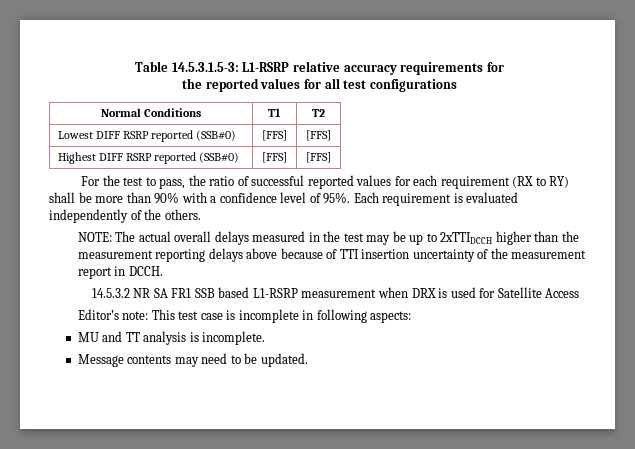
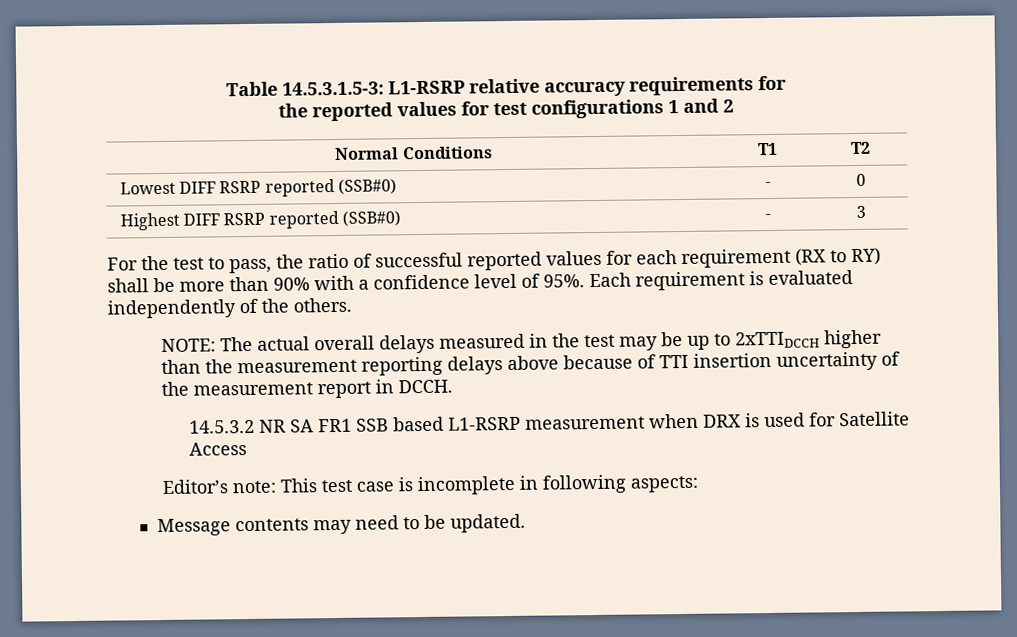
- the reported values for all test configurations
+ the reported values for test configurations 1 and 2
- Lowest DIFF RSRP reported (SSB#0) | [FFS] | [FFS]
+ Lowest DIFF RSRP reported (SSB#0) | - | 0
- Highest DIFF RSRP reported (SSB#0) | [FFS] | [FFS]
+ Highest DIFF RSRP reported (SSB#0) | - | 3
- MU and TT analysis is incomplete.

